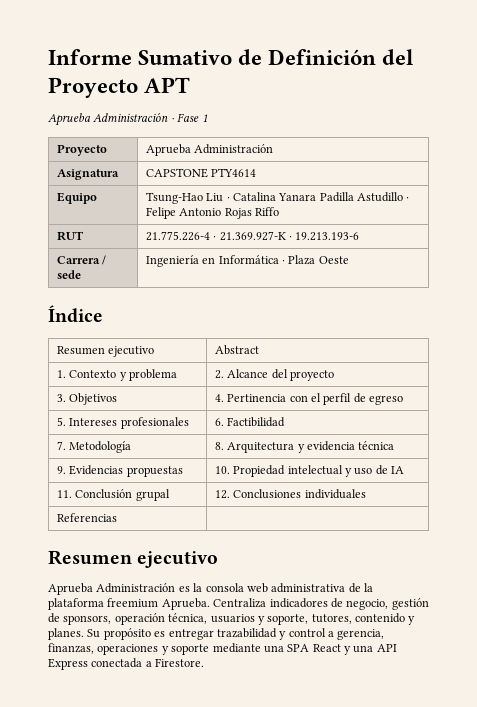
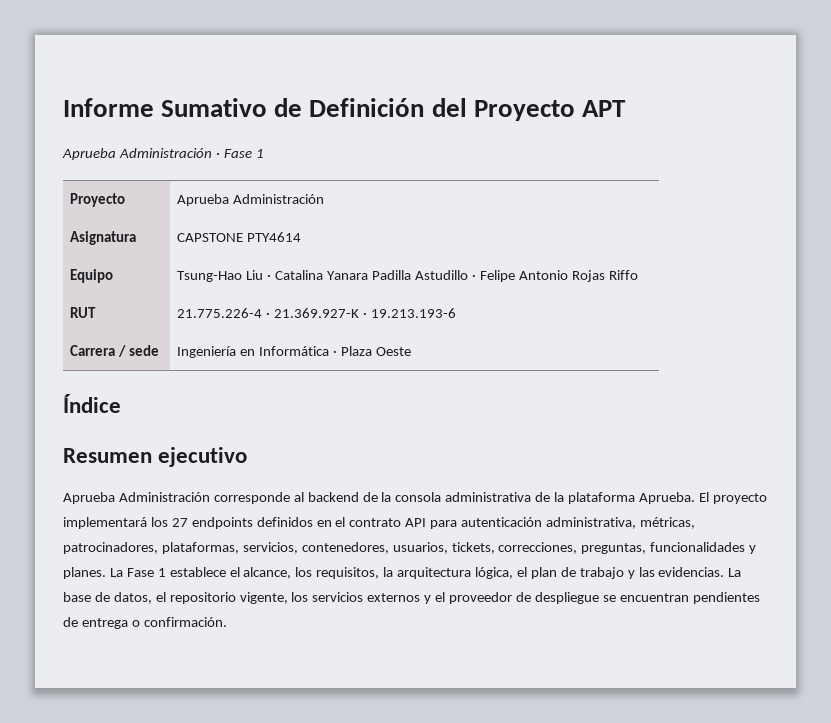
- Resumen ejecutivo | Abstract
- 1. Contexto y problema | 2. Alcance del proyecto
- 3. Objetivos | 4. Pertinencia con el perfil de egreso
- 5. Intereses profesionales | 6. Factibilidad
- 7. Metodología | 8. Arquitectura y evidencia técnica
- 9. Evidencias propuestas | 10. Propiedad intelectual y uso de IA
- 11. Conclusión grupal | 12. Conclusiones individuales
- Referencias |
- Aprueba Administración es la consola web administrativa de la plataforma freemium Aprueba. Centraliza indicadores de negocio, gestión de sponsors, operación técnica, usuarios y soporte, tutores, contenido y planes. Su propósito es entregar trazabilidad y control a gerencia, finanzas, operaciones y soporte mediante una SPA React y una API Express conectada a Firestore.
+ Aprueba Administración corresponde al backend de la consola administrativa de la plataforma Aprueba. El proyecto implementará los 27 endpoints definidos en el contrato API para autenticación administrativa, métricas, patrocinadores, plataformas, servicios, contenedores, usuarios, tickets, correcciones, preguntas, funcionalidades y planes. La Fase 1 establece el alcance, los requisitos, la arquitectura lógica, el plan de trabajo y las evidencias. La base de datos, el repositorio vigente, los servicios externos y el proveedor de despliegue se encuentran pendientes de entrega o confirmación.

